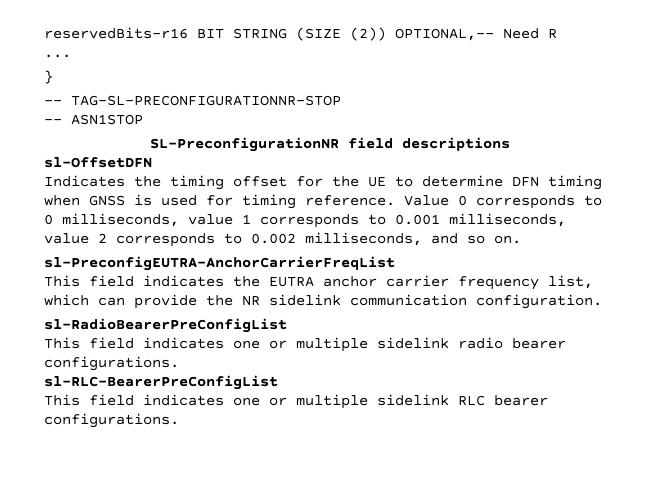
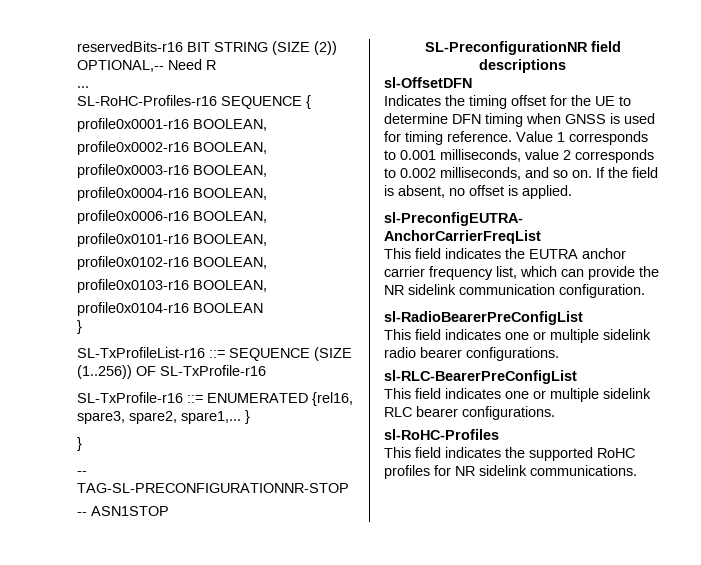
+ SL-RoHC-Profiles-r16 SEQUENCE {
+ profile0x0001-r16 BOOLEAN,
+ profile0x0002-r16 BOOLEAN,
+ profile0x0003-r16 BOOLEAN,
+ profile0x0004-r16 BOOLEAN,
+ profile0x0006-r16 BOOLEAN,
+ profile0x0101-r16 BOOLEAN,
+ profile0x0102-r16 BOOLEAN,
+ profile0x0103-r16 BOOLEAN,
+ profile0x0104-r16 BOOLEAN
+ }
+ SL-TxProfileList-r16 ::= SEQUENCE (SIZE (1..256)) OF SL-TxProfile-r16
+ SL-TxProfile-r16 ::= ENUMERATED {rel16, spare3, spare2, spare1,... }
- Value 0 corresponds to 0 milliseconds, value 1 corresponds to 0.001 milliseconds, value 2 corresponds to 0.002 milliseconds, and so on.
+ Value 1 corresponds to 0.001 milliseconds, value 2 corresponds to 0.002 milliseconds, and so on. If the field is absent, no offset is applied.
+ sl-RoHC-Profiles
+ This field indicates the supported RoHC profiles for NR sidelink communications.

